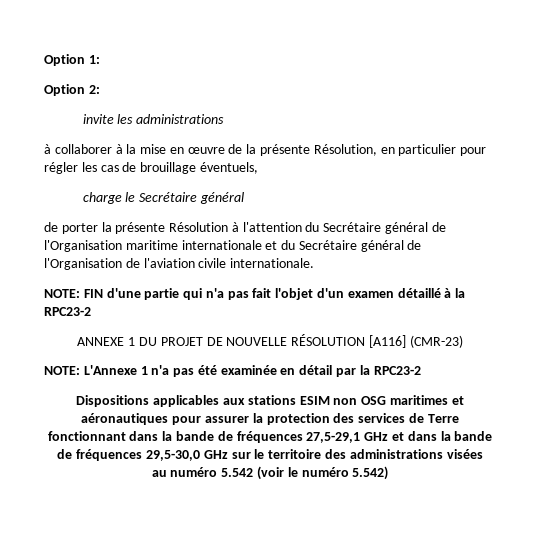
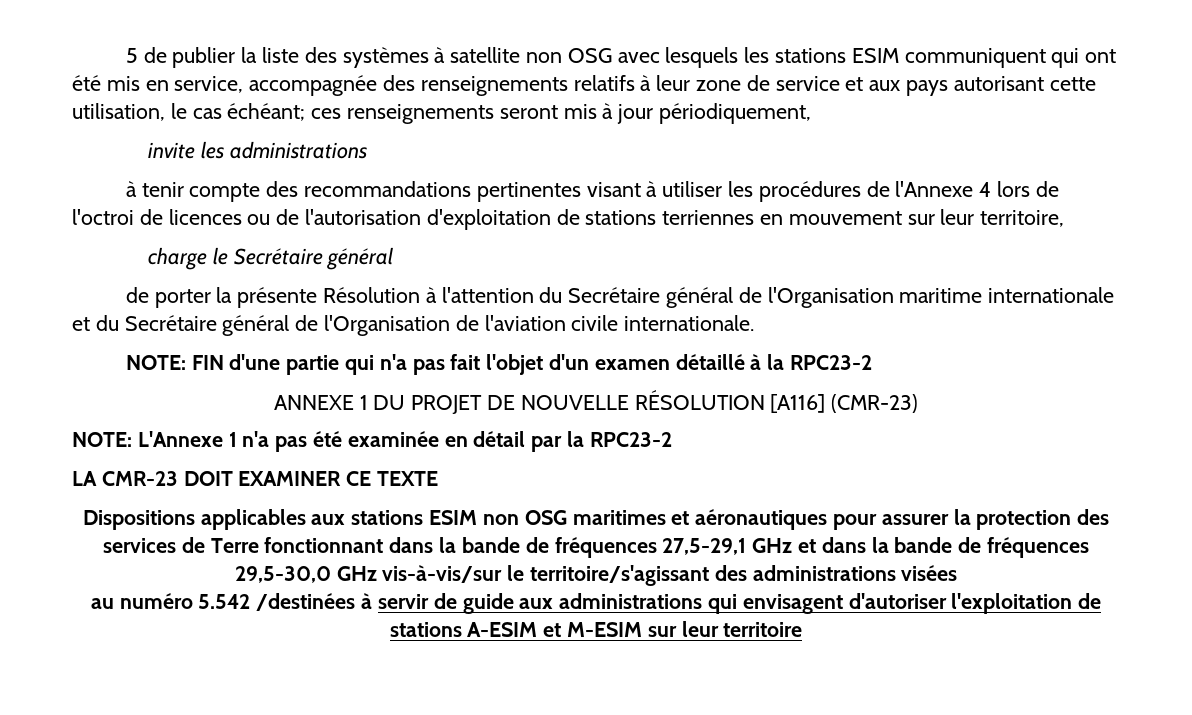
- Option 1:
- Option 2:
+ 5 de publier la liste des systèmes à satellite non OSG avec lesquels les stations ESIM communiquent qui ont été mis en service, accompagnée des renseignements relatifs à leur zone de service et aux pays autorisant cette utilisation, le cas échéant; ces renseignements seront mis à jour périodiquement,
  invite les administrations
- à collaborer à la mise en œuvre de la présente Résolution, en particulier pour régler les cas de brouillage éventuels,
+ à tenir compte des recommandations pertinentes visant à utiliser les procédures de l'Annexe 4 lors de l'octroi de licences ou de l'autorisation d'exploitation de stations terriennes en mouvement sur leur territoire,
+ LA CMR-23 DOIT EXAMINER CE TEXTE
- Dispositions applicables aux stations ESIM non OSG maritimes et aéronautiques pour assurer la protection des services de Terre fonctionnant dans la bande de fréquences 27,5-29,1 GHz et dans la bande de fréquences 29,5-30,0 GHz sur le territoire des administrations visées
+ Dispositions applicables aux stations ESIM non OSG maritimes et aéronautiques pour assurer la protection des services de Terre fonctionnant dans la bande de fréquences 27,5-29,1 GHz et dans la bande de fréquences 29,5-30,0 GHz vis-à-vis/sur le territoire/s'agissant des administrations visées
- au numéro 5.542 (voir le numéro 5.542)
+ au numéro 5.542 /destinées à servir de guide aux administrations qui envisagent d'autoriser l'exploitation de stations A-ESIM et M-ESIM sur leur territoire

